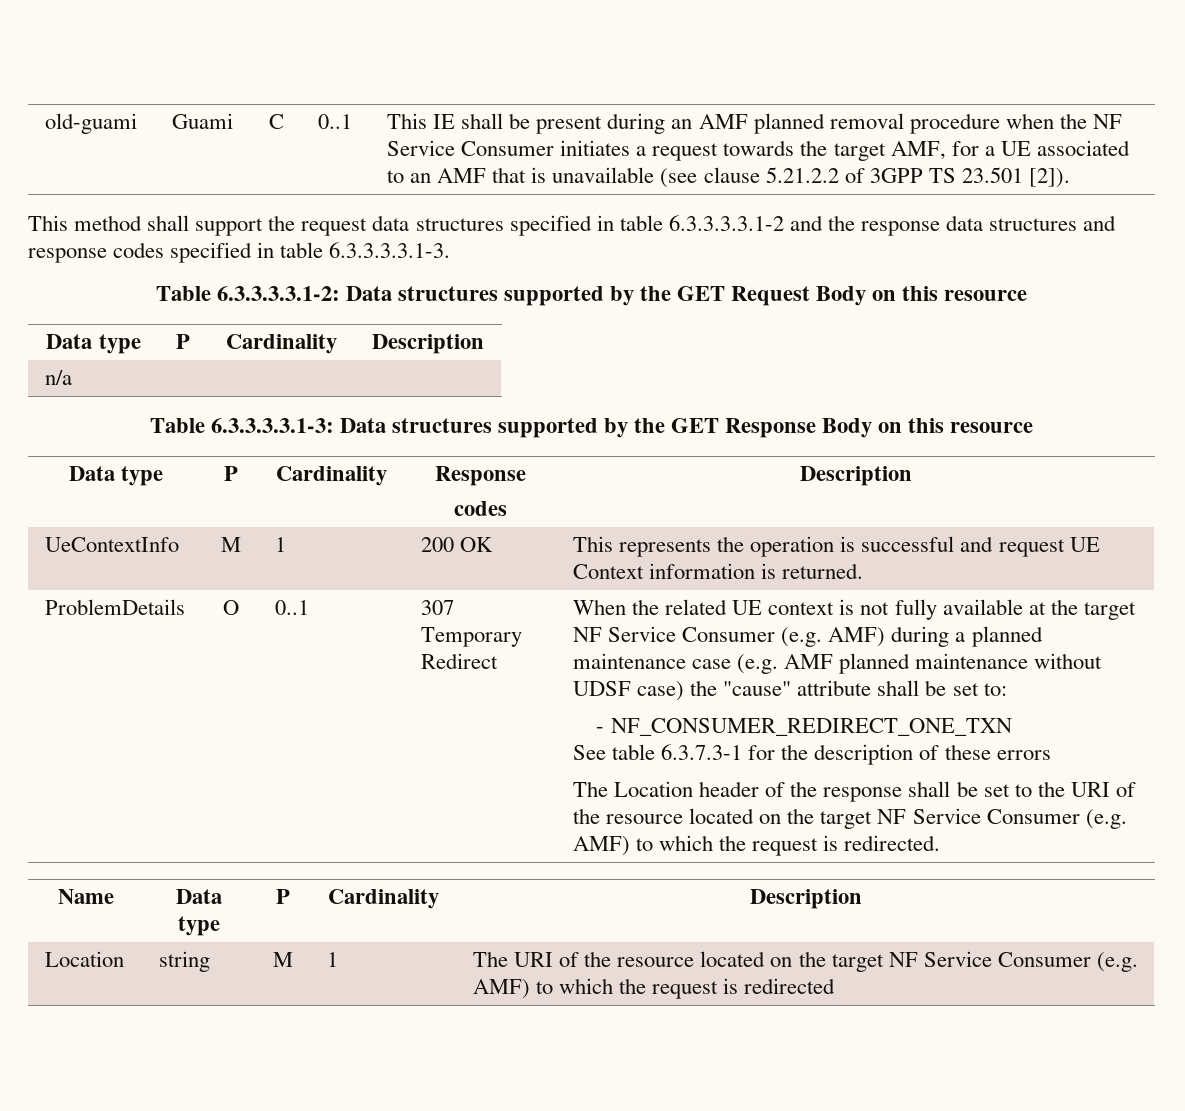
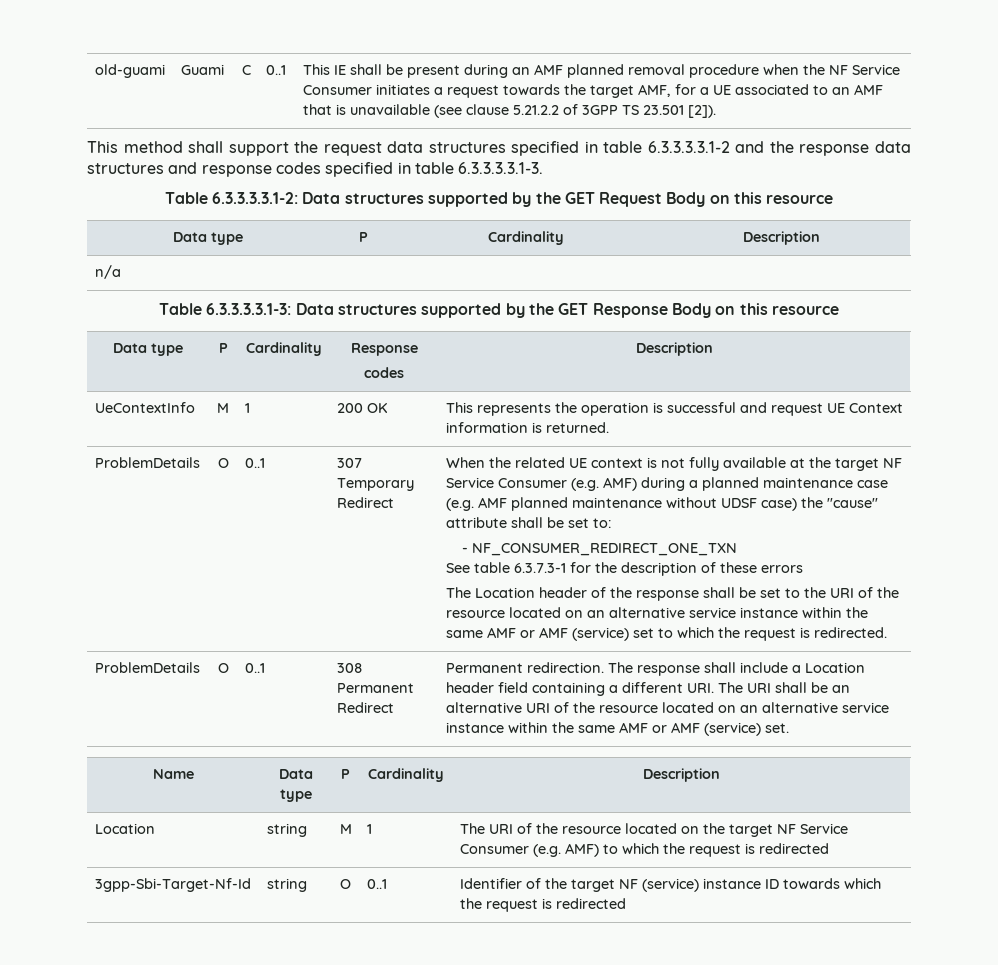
- The Location header of the response shall be set to the URI of the resource located on the target NF Service Consumer (e.g. AMF) to which the request is redirected.
+ The Location header of the response shall be set to the URI of the resource located on an alternative service instance within the same AMF or AMF (service) set to which the request is redirected.
+ ProblemDetails | O | 0..1 | 308 Permanent Redirect | Permanent redirection. The response shall include a Location header field containing a different URI. The URI shall be an alternative URI of the resource located on an alternative service instance within the same AMF or AMF (service) set.
+ 3gpp-Sbi-Target-Nf-Id | string | O | 0..1 | Identifier of the target NF (service) instance ID towards which the request is redirected

